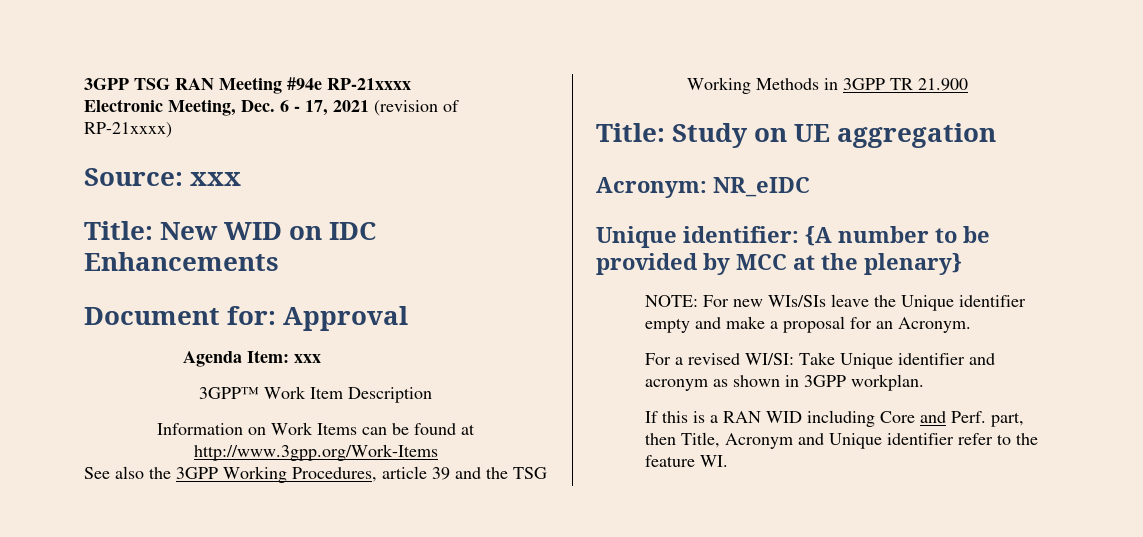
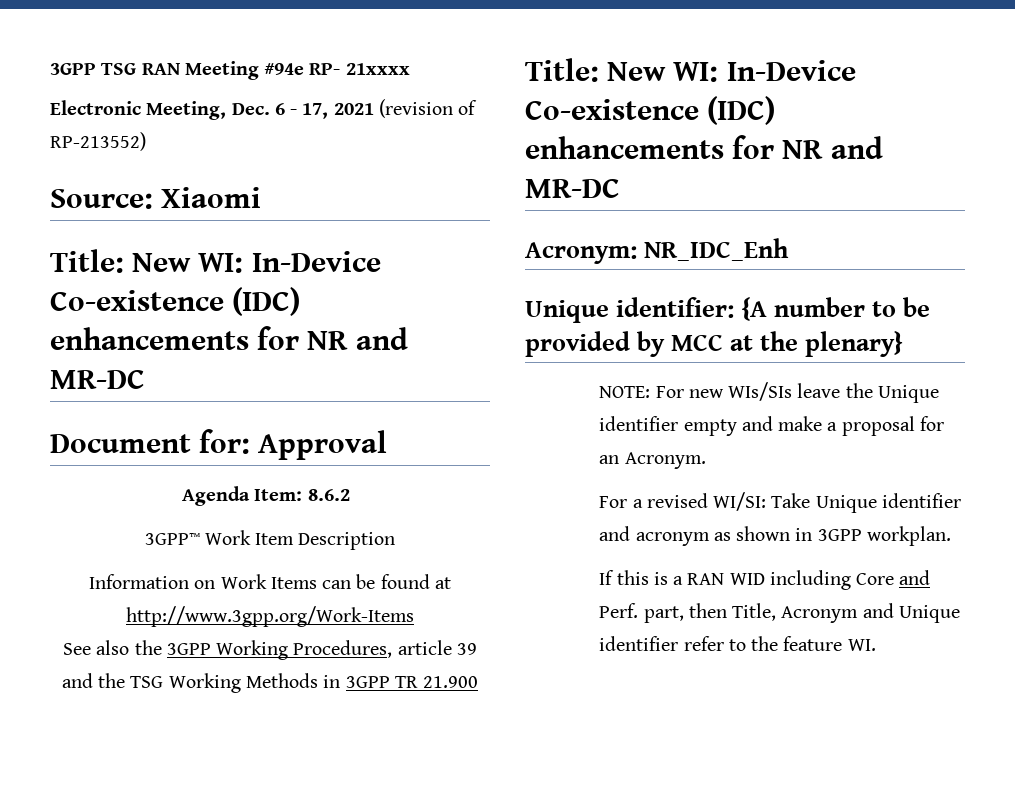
- 3GPP TSG RAN Meeting #94e RP-21xxxx
+ 3GPP TSG RAN Meeting #94e RP- 21xxxx
- Electronic Meeting, Dec. 6 - 17, 2021 (revision of RP-21xxxx)
+ Electronic Meeting, Dec. 6 - 17, 2021 (revision of RP-213552)
- Source: xxx
- Title: New WID on IDC Enhancements
+ Source: Xiaomi
+ Title: New WI: In-Device Co-existence (IDC) enhancements for NR and MR-DC
- Agenda Item: xxx
+ Agenda Item: 8.6.2
  See also the 3GPP Working Procedures, article 39 and the TSG Working Methods in 3GPP TR 21.900
- Title: Study on UE aggregation
+ Title: New WI: In-Device Co-existence (IDC) enhancements for NR and MR-DC
- Acronym: NR_eIDC
+ Acronym: NR_IDC_Enh

